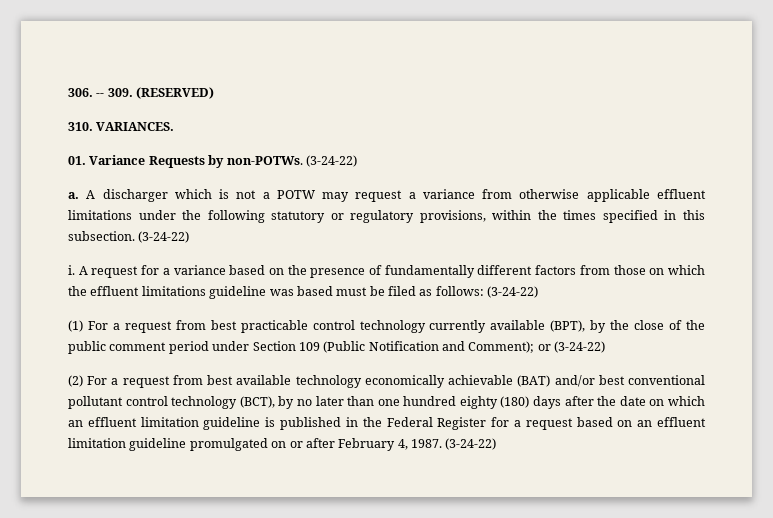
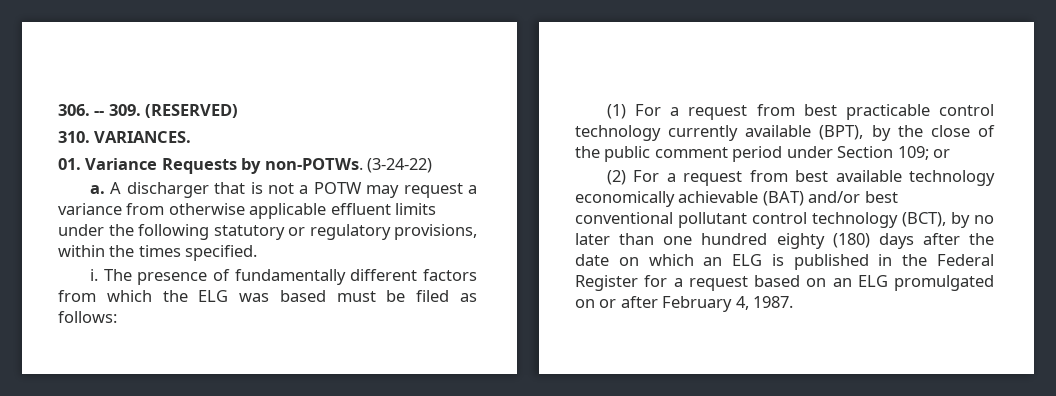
- A discharger which is not a POTW may request a variance from otherwise applicable effluent limitations under the following statutory or regulatory provisions, within the times specified in this subsection. (3-24-22)
- i. A request for a variance based on the presence of fundamentally different factors from those on which the effluent limitations guideline was based must be filed as follows: (3-24-22)
+ A discharger that is not a POTW may request a variance from otherwise applicable effluent limits under the following statutory or regulatory provisions, within the times specified.
+ i. The presence of fundamentally different factors from which the ELG was based must be filed as follows:
- (1) For a request from best practicable control technology currently available (BPT), by the close of the public comment period under Section 109 (Public Notification and Comment); or (3-24-22)
+ (1) For a request from best practicable control technology currently available (BPT), by the close of the public comment period under Section 109; or
- (2) For a request from best available technology economically achievable (BAT) and/or best conventional pollutant control technology (BCT), by no later than one hundred eighty (180) days after the date on which an effluent limitation guideline is published in the Federal Register for a request based on an effluent limitation guideline promulgated on or after February 4, 1987. (3-24-22)
+ (2) For a request from best available technology economically achievable (BAT) and/or best conventional pollutant control technology (BCT), by no later than one hundred eighty (180) days after the date on which an ELG is published in the Federal Register for a request based on an ELG promulgated on or after February 4, 1987.

